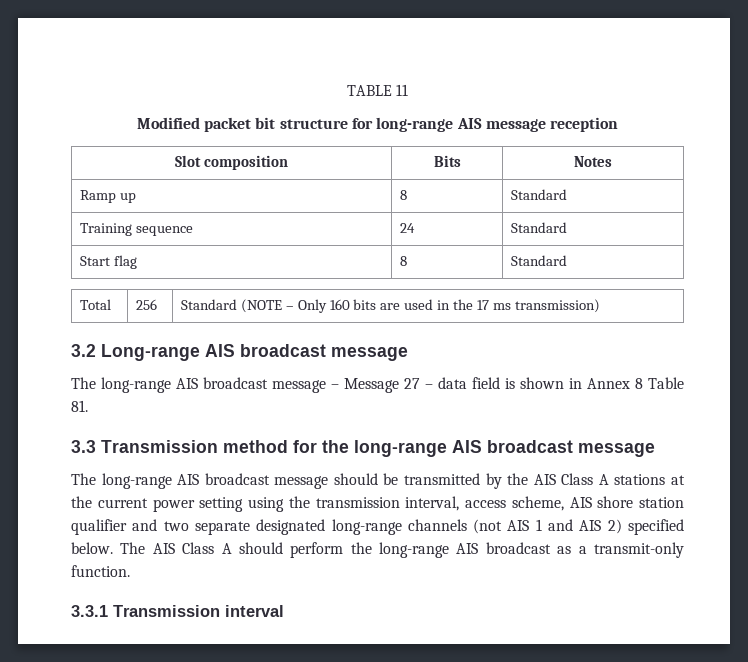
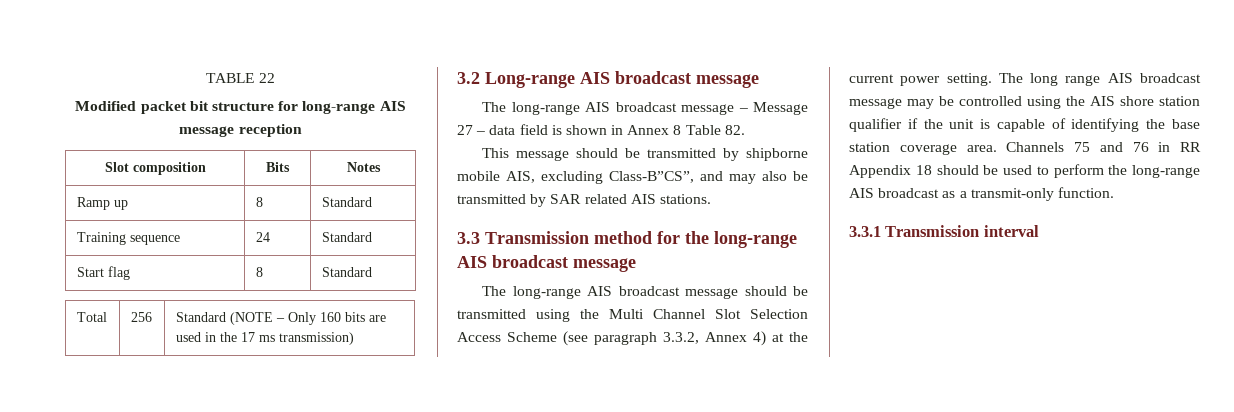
- TABLE 11
+ TABLE 22
- The long-range AIS broadcast message – Message 27 – data field is shown in Annex 8 Table 81.
+ The long-range AIS broadcast message – Message 27 – data field is shown in Annex 8 Table 82.
+ This message should be transmitted by shipborne mobile AIS, excluding Class-B”CS”, and may also be transmitted by SAR related AIS stations.
- The long-range AIS broadcast message should be transmitted by the AIS Class A stations at the current power setting using the transmission interval, access scheme, AIS shore station qualifier and two separate designated long-range channels (not AIS 1 and AIS 2) specified below. The AIS Class A should perform the long-range AIS broadcast as a transmit-only function.
+ The long-range AIS broadcast message should be transmitted using the Multi Channel Slot Selection Access Scheme (see paragraph 3.3.2, Annex 4) at the current power setting. The long range AIS broadcast message may be controlled using the AIS shore station qualifier if the unit is capable of identifying the base station coverage area. Channels 75 and 76 in RR Appendix 18 should be used to perform the long-range AIS broadcast as a transmit-only function.

